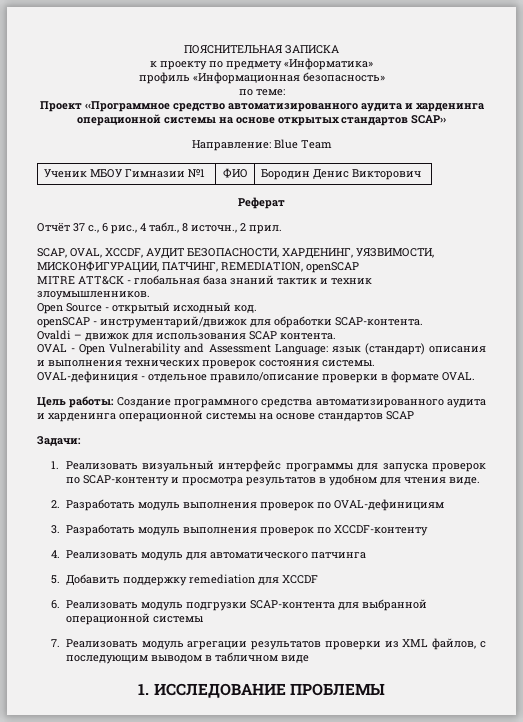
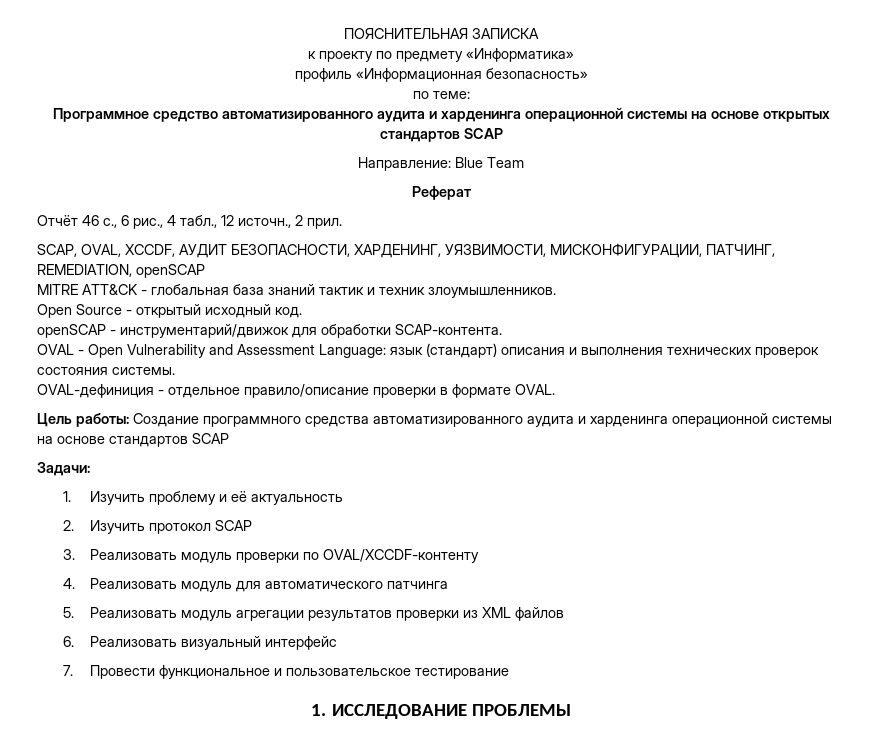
- Проект ‹‹Программное средство автоматизированного аудита и харденинга операционной системы на основе открытых стандартов SCAP››
+ Программное средство автоматизированного аудита и харденинга операционной системы на основе открытых стандартов SCAP
- Ученик МБОУ Гимназии №1 | ФИО | Бородин Денис Викторович
- Отчёт 37 с., 6 рис., 4 табл., 8 источн., 2 прил.
+ Отчёт 46 с., 6 рис., 4 табл., 12 источн., 2 прил.
- Ovaldi – движок для использования SCAP контента.
- 1. Реализовать визуальный интерфейс программы для запуска проверок по SCAP-контенту и просмотра результатов в удобном для чтения виде.
- 2. Разработать модуль выполнения проверок по OVAL-дефинициям
- 3. Разработать модуль выполнения проверок по XCCDF-контенту
+ 1. Изучить проблему и её актуальность
+ 2. Изучить протокол SCAP
+ 3. Реализовать модуль проверки по OVAL/XCCDF-контенту
- 5. Добавить поддержку remediation для XCCDF
- 6. Реализовать модуль подгрузки SCAP-контента для выбранной операционной системы
- 7. Реализовать модуль агрегации результатов проверки из XML файлов, с последующим выводом в табличном виде
+ 5. Реализовать модуль агрегации результатов проверки из XML файлов
+ 6. Реализовать визуальный интерфейс
+ 7. Провести функциональное и пользовательское тестирование

